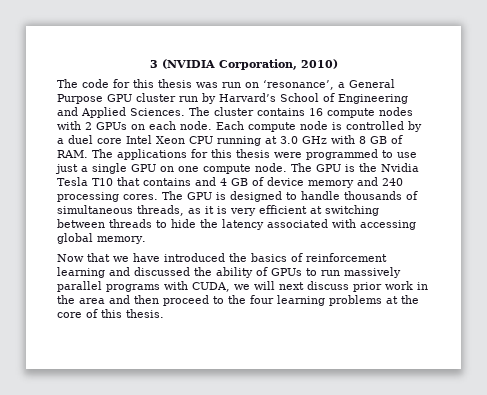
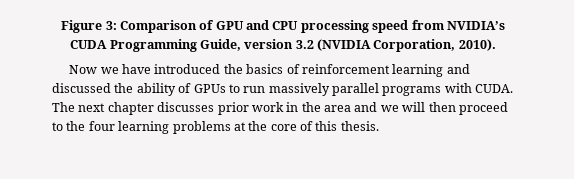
- 3 (NVIDIA Corporation, 2010)
- The code for this thesis was run on ‘resonance’, a General Purpose GPU cluster run by Harvard’s School of Engineering and Applied Sciences. The cluster contains 16 compute nodes with 2 GPUs on each node. Each compute node is controlled by a duel core Intel Xeon CPU running at 3.0 GHz with 8 GB of RAM. The applications for this thesis were programmed to use just a single GPU on one compute node. The GPU is the Nvidia Tesla T10 that contains and 4 GB of device memory and 240 processing cores. The GPU is designed to handle thousands of simultaneous threads, as it is very efficient at switching between threads to hide the latency associated with accessing global memory.
+ Figure 3: Comparison of GPU and CPU processing speed from NVIDIA’s CUDA Programming Guide, version 3.2 (NVIDIA Corporation, 2010).
- Now that we have introduced the basics of reinforcement learning and discussed the ability of GPUs to run massively parallel programs with CUDA, we will next discuss prior work in the area and then proceed to the four learning problems at the core of this thesis.
+ Now we have introduced the basics of reinforcement learning and discussed the ability of GPUs to run massively parallel programs with CUDA. The next chapter discusses prior work in the area and we will then proceed to the four learning problems at the core of this thesis.

